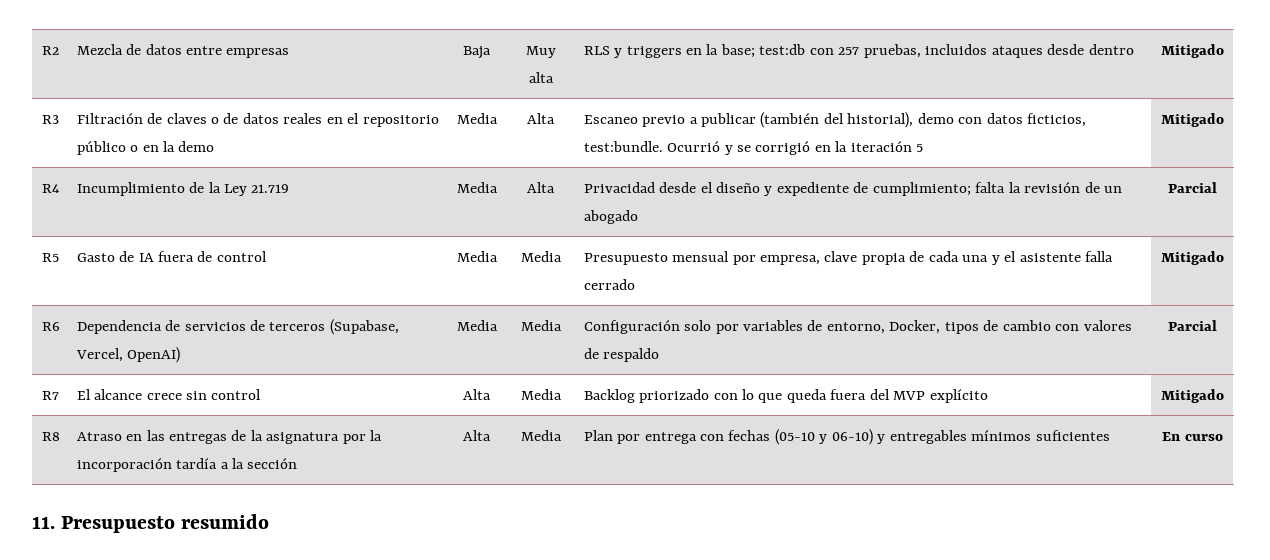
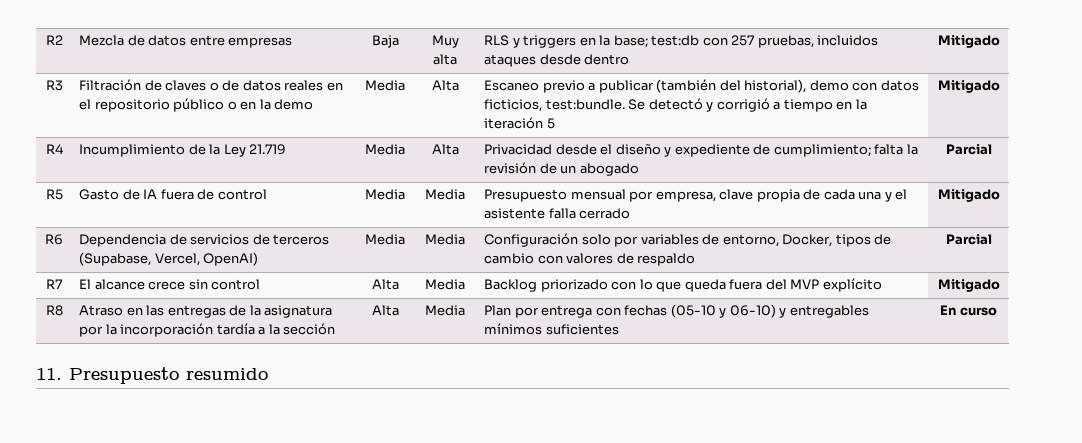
- Ocurrió y se corrigió en la iteración 5
+ Se detectó y corrigió a tiempo en la iteración 5

